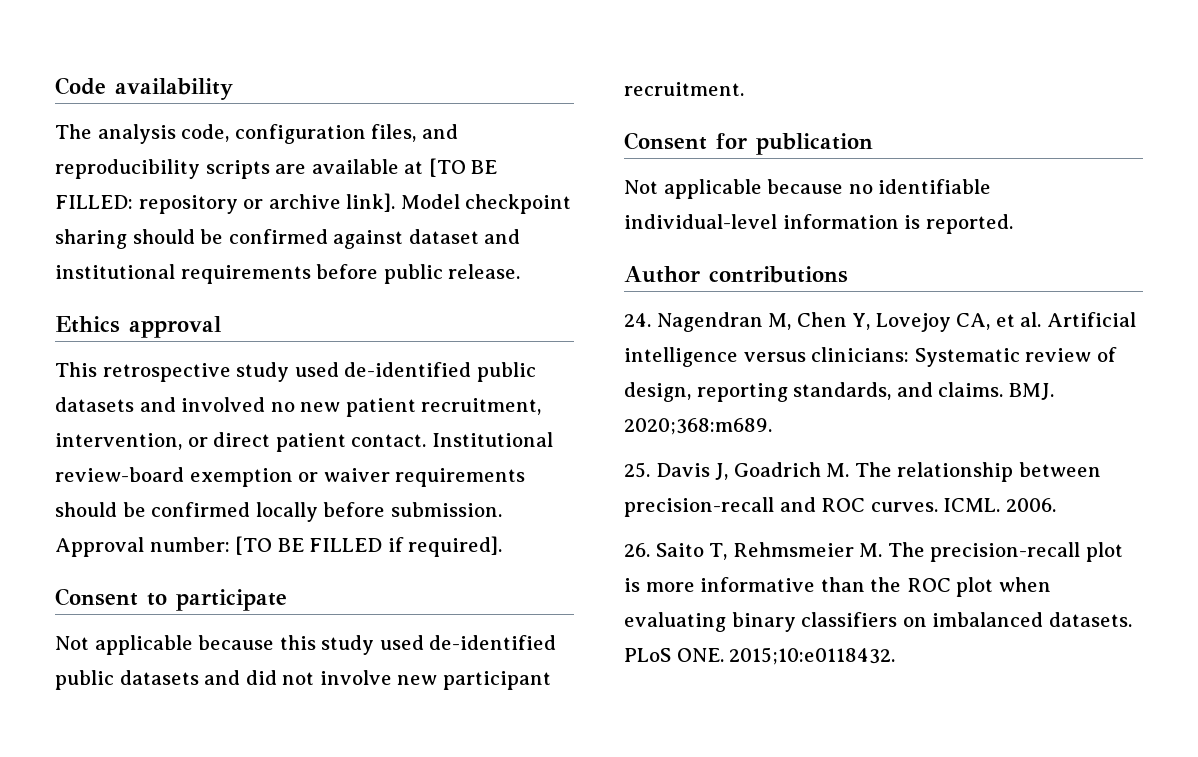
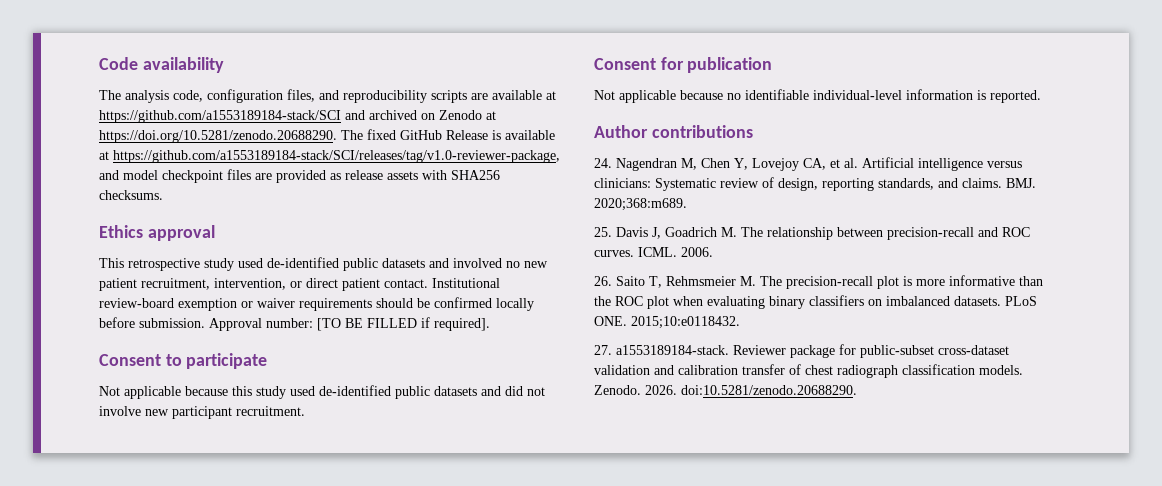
- The analysis code, configuration files, and reproducibility scripts are available at [TO BE FILLED: repository or archive link]. Model checkpoint sharing should be confirmed against dataset and institutional requirements before public release.
+ The analysis code, configuration files, and reproducibility scripts are available at https://github.com/a1553189184-stack/SCI and archived on Zenodo at https://doi.org/10.5281/zenodo.20688290. The fixed GitHub Release is available at https://github.com/a1553189184-stack/SCI/releases/tag/v1.0-reviewer-package, and model checkpoint files are provided as release assets with SHA256 checksums.
+ 27. a1553189184-stack. Reviewer package for public-subset cross-dataset validation and calibration transfer of chest radiograph classification models. Zenodo. 2026. doi:10.5281/zenodo.20688290.

